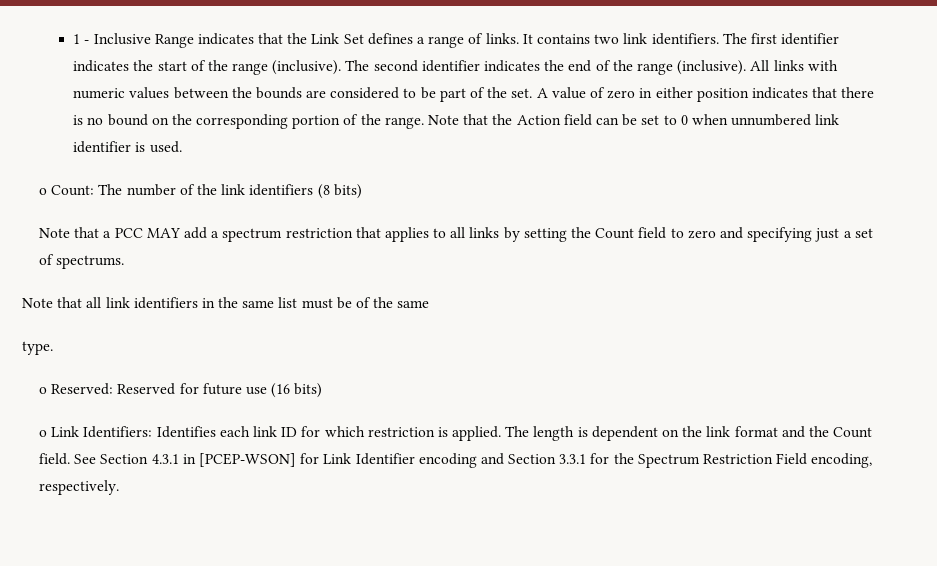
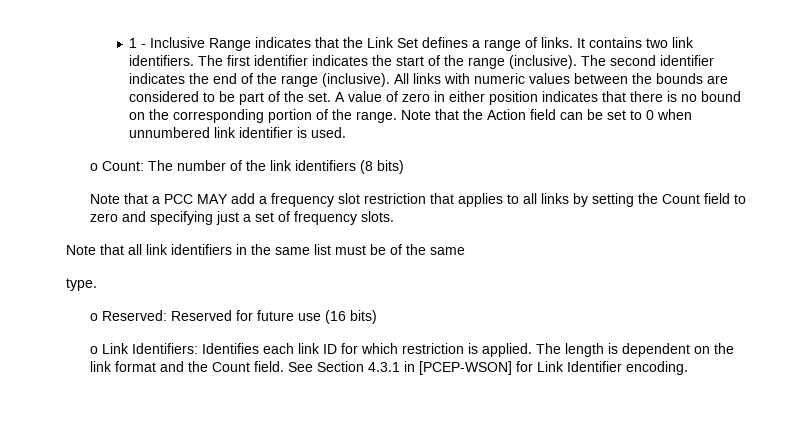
- Note that a PCC MAY add a spectrum restriction that applies to all links by setting the Count field to zero and specifying just a set of spectrums.
+ Note that a PCC MAY add a frequency slot restriction that applies to all links by setting the Count field to zero and specifying just a set of frequency slots.
- See Section 4.3.1 in [PCEP-WSON] for Link Identifier encoding and Section 3.3.1 for the Spectrum Restriction Field encoding, respectively.
+ See Section 4.3.1 in [PCEP-WSON] for Link Identifier encoding.

